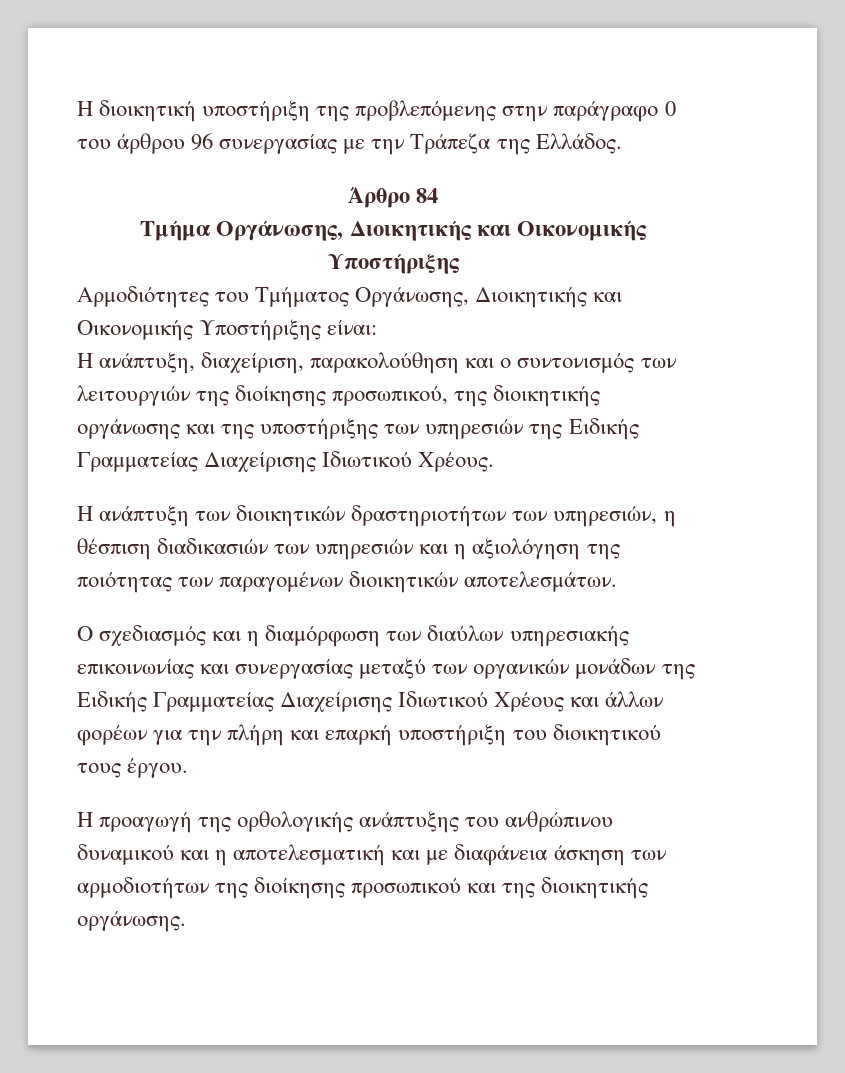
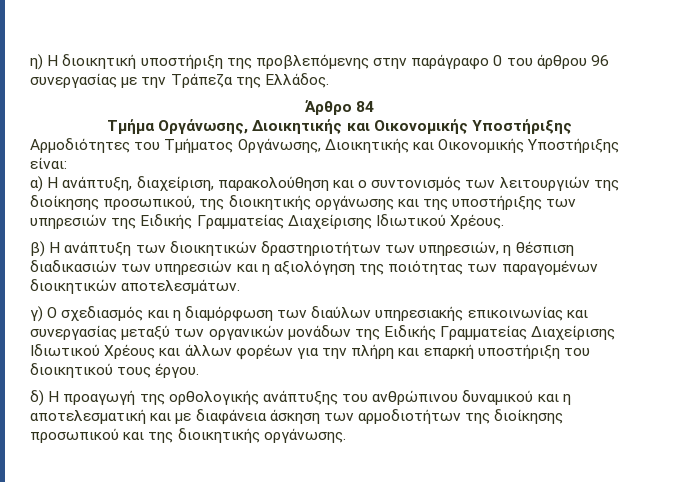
- Η διοικητική υποστήριξη της προβλεπόμενης στην παράγραφο 0 του άρθρου 96 συνεργασίας με την Τράπεζα της Ελλάδος.
+ η) Η διοικητική υποστήριξη της προβλεπόμενης στην παράγραφο 0 του άρθρου 96 συνεργασίας με την Τράπεζα της Ελλάδος.
- Η ανάπτυξη, διαχείριση, παρακολούθηση και ο συντονισμός των λειτουργιών της διοίκησης προσωπικού, της διοικητικής οργάνωσης και της υποστήριξης των υπηρεσιών της Ειδικής Γραμματείας Διαχείρισης Ιδιωτικού Χρέους.
+ α) Η ανάπτυξη, διαχείριση, παρακολούθηση και ο συντονισμός των λειτουργιών της διοίκησης προσωπικού, της διοικητικής οργάνωσης και της υποστήριξης των υπηρεσιών της Ειδικής Γραμματείας Διαχείρισης Ιδιωτικού Χρέους.
- Η ανάπτυξη των διοικητικών δραστηριοτήτων των υπηρεσιών, η θέσπιση διαδικασιών των υπηρεσιών και η αξιολόγηση της ποιότητας των παραγομένων διοικητικών αποτελεσμάτων.
+ β) Η ανάπτυξη των διοικητικών δραστηριοτήτων των υπηρεσιών, η θέσπιση διαδικασιών των υπηρεσιών και η αξιολόγηση της ποιότητας των παραγομένων διοικητικών αποτελεσμάτων.
- Ο σχεδιασμός και η διαμόρφωση των διαύλων υπηρεσιακής επικοινωνίας και συνεργασίας μεταξύ των οργανικών μονάδων της Ειδικής Γραμματείας Διαχείρισης Ιδιωτικού Χρέους και άλλων φορέων για την πλήρη και επαρκή υποστήριξη του διοικητικού τους έργου.
+ γ) Ο σχεδιασμός και η διαμόρφωση των διαύλων υπηρεσιακής επικοινωνίας και συνεργασίας μεταξύ των οργανικών μονάδων της Ειδικής Γραμματείας Διαχείρισης Ιδιωτικού Χρέους και άλλων φορέων για την πλήρη και επαρκή υποστήριξη του διοικητικού τους έργου.
- Η προαγωγή της ορθολογικής ανάπτυξης του ανθρώπινου δυναμικού και η αποτελεσματική και με διαφάνεια άσκηση των αρμοδιοτήτων της διοίκησης προσωπικού και της διοικητικής οργάνωσης.
+ δ) Η προαγωγή της ορθολογικής ανάπτυξης του ανθρώπινου δυναμικού και η αποτελεσματική και με διαφάνεια άσκηση των αρμοδιοτήτων της διοίκησης προσωπικού και της διοικητικής οργάνωσης.

